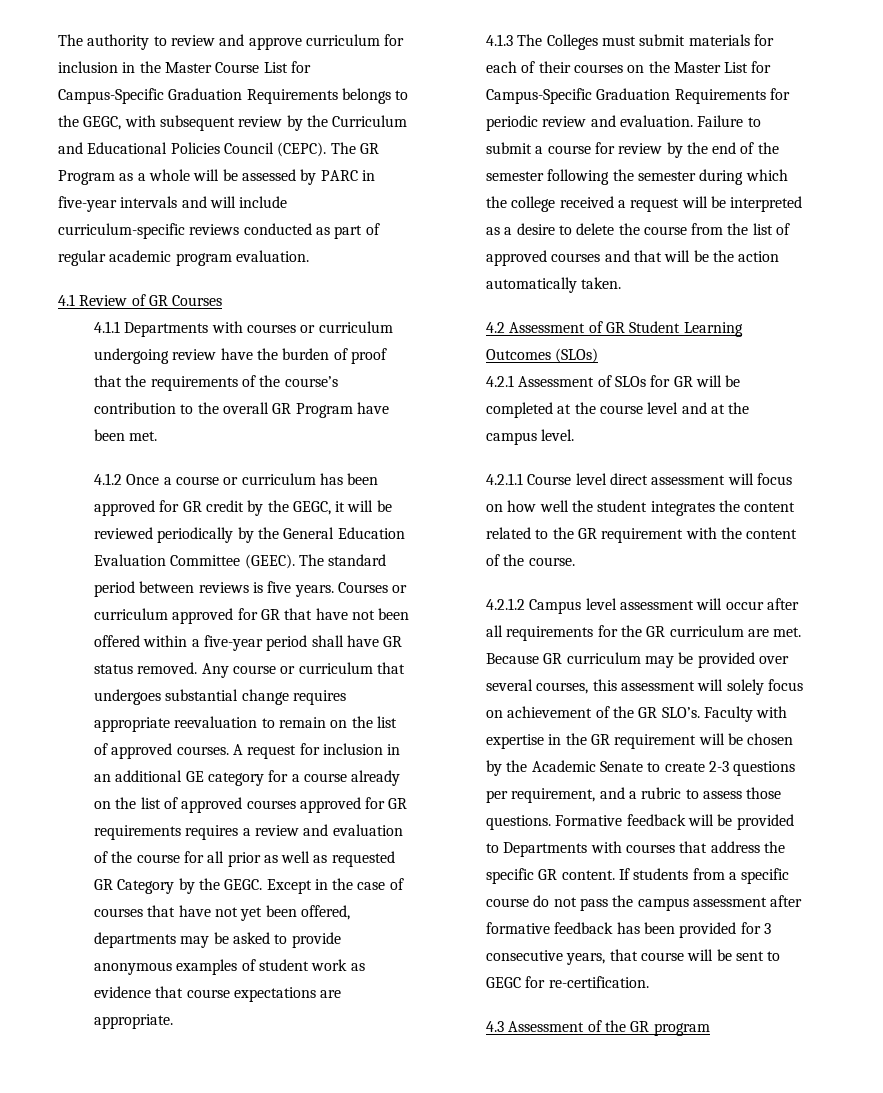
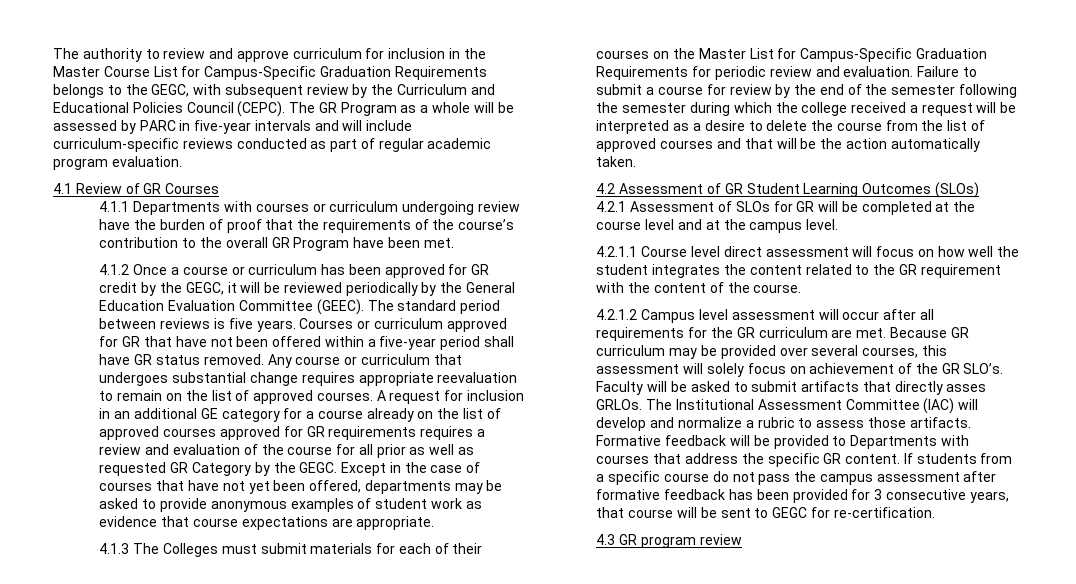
- Faculty with expertise in the GR requirement will be chosen by the Academic Senate to create 2-3 questions per requirement, and a rubric to assess those questions.
+ Faculty will be asked to submit artifacts that directly asses GRLOs. The Institutional Assessment Committee (IAC) will develop and normalize a rubric to assess those artifacts.
- 4.3 Assessment of the GR program
+ 4.3 GR program review

